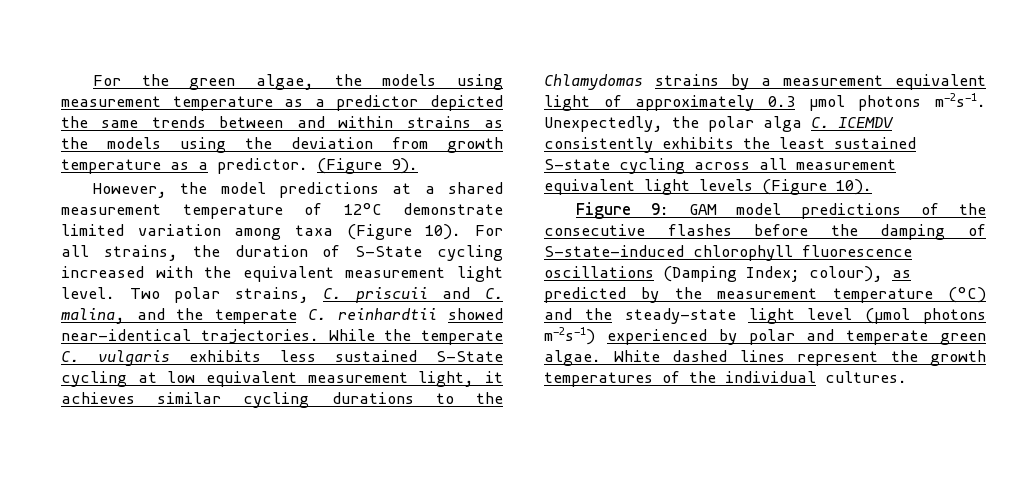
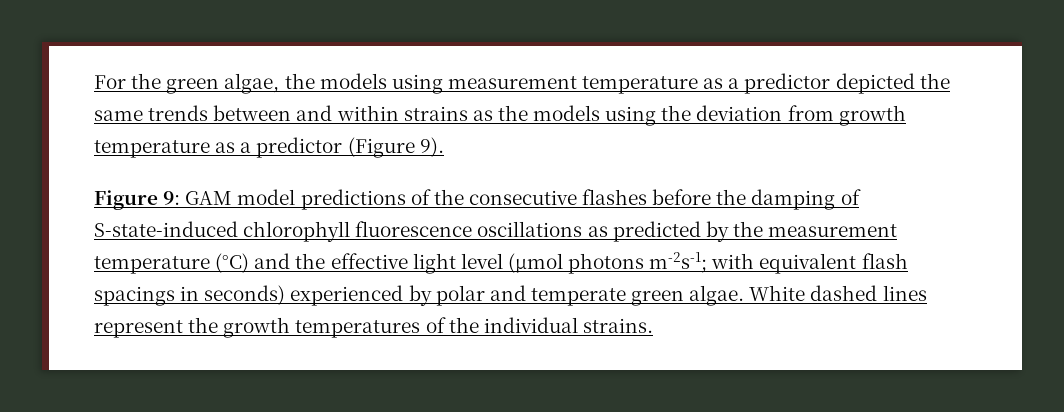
- For the green algae, the models using measurement temperature as a predictor depicted the same trends between and within strains as the models using the deviation from growth temperature as a predictor. (Figure 9).
+ For the green algae, the models using measurement temperature as a predictor depicted the same trends between and within strains as the models using the deviation from growth temperature as a predictor (Figure 9).
- However, the model predictions at a shared measurement temperature of 12°C demonstrate limited variation among taxa (Figure 10). For all strains, the duration of S-State cycling increased with the equivalent measurement light level. Two polar strains, C. priscuii and C. malina, and the temperate C. reinhardtii showed near-identical trajectories. While the temperate C. vulgaris exhibits less sustained S-State cycling at low equivalent measurement light, it achieves similar cycling durations to the Chlamydomas strains by a measurement equivalent light of approximately 0.3 µmol photons m-2s-1. Unexpectedly, the polar alga C. ICEMDV consistently exhibits the least sustained S-state cycling across all measurement equivalent light levels (Figure 10).
- Figure 9: GAM model predictions of the consecutive flashes before the damping of S-state-induced chlorophyll fluorescence oscillations (Damping Index; colour), as predicted by the measurement temperature (°C) and the steady-state light level (µmol photons m-2s-1) experienced by polar and temperate green algae.
+ Figure 9: GAM model predictions of the consecutive flashes before the damping of S-state-induced chlorophyll fluorescence oscillations as predicted by the measurement temperature (°C) and the effective light level (µmol photons m-2s-1; with equivalent flash spacings in seconds) experienced by polar and temperate green algae.
- White dashed lines represent the growth temperatures of the individual cultures.
+ White dashed lines represent the growth temperatures of the individual strains.

